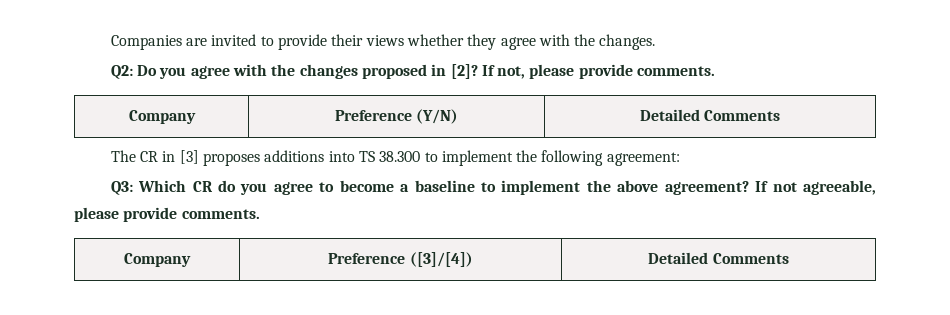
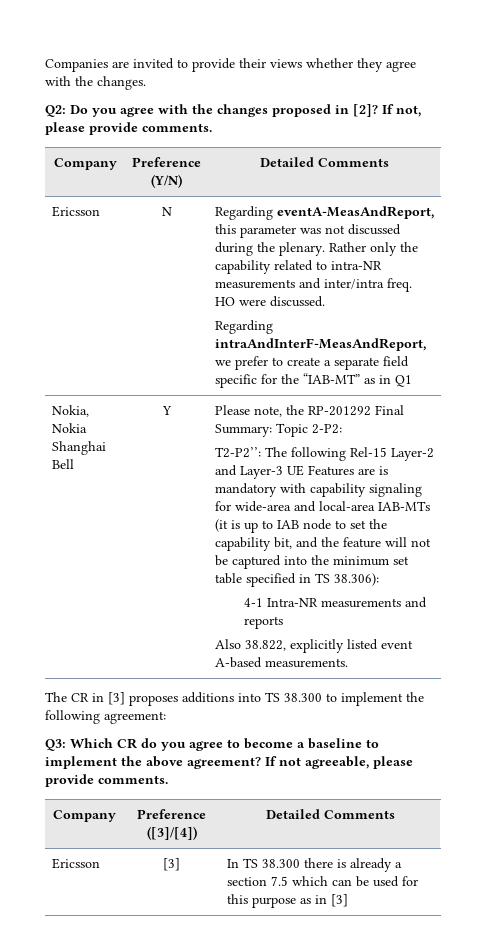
+ Ericsson | N | Regarding eventA-MeasAndReport, this parameter was not discussed during the plenary. Rather only the capability related to intra-NR measurements and inter/intra freq. HO were discussed.
+ Regarding intraAndInterF-MeasAndReport, we prefer to create a separate field specific for the “IAB-MT” as in Q1
+ Nokia, Nokia Shanghai Bell | Y | Please note, the RP-201292 Final Summary: Topic 2-P2:
+ T2-P2’’: The following Rel-15 Layer-2 and Layer-3 UE Features are is mandatory with capability signaling for wide-area and local-area IAB-MTs (it is up to IAB node to set the capability bit, and the feature will not be captured into the minimum set table specified in TS 38.306):
+ 4-1 Intra-NR measurements and reports
+ Also 38.822, explicitly listed event A-based measurements.
+ Ericsson | [3] | In TS 38.300 there is already a section 7.5 which can be used for this purpose as in [3]

